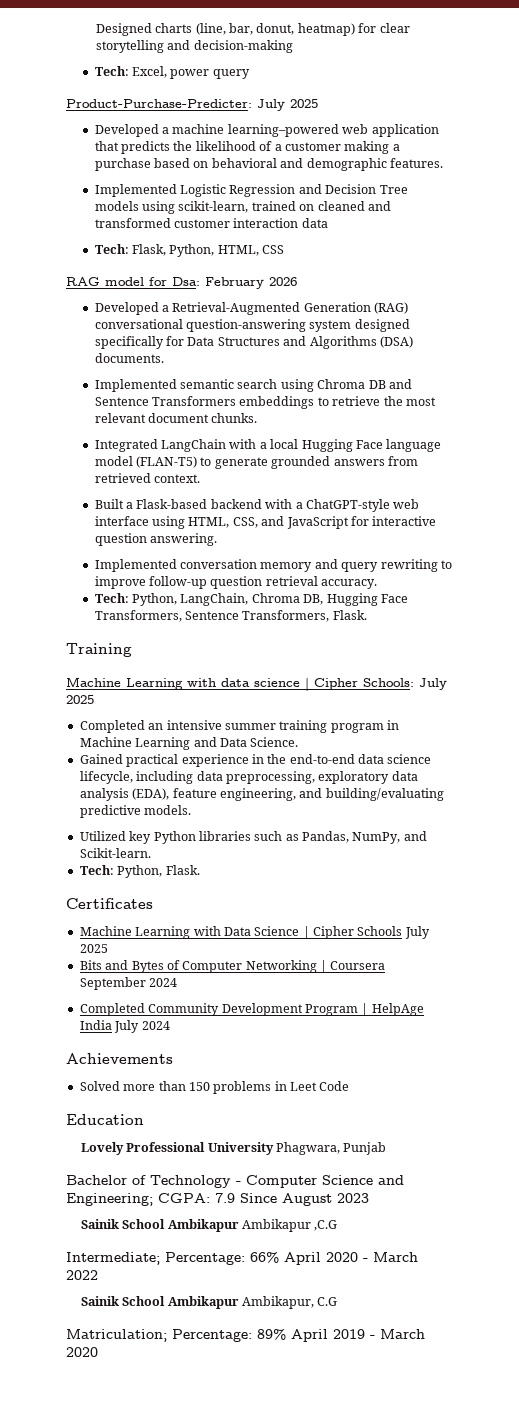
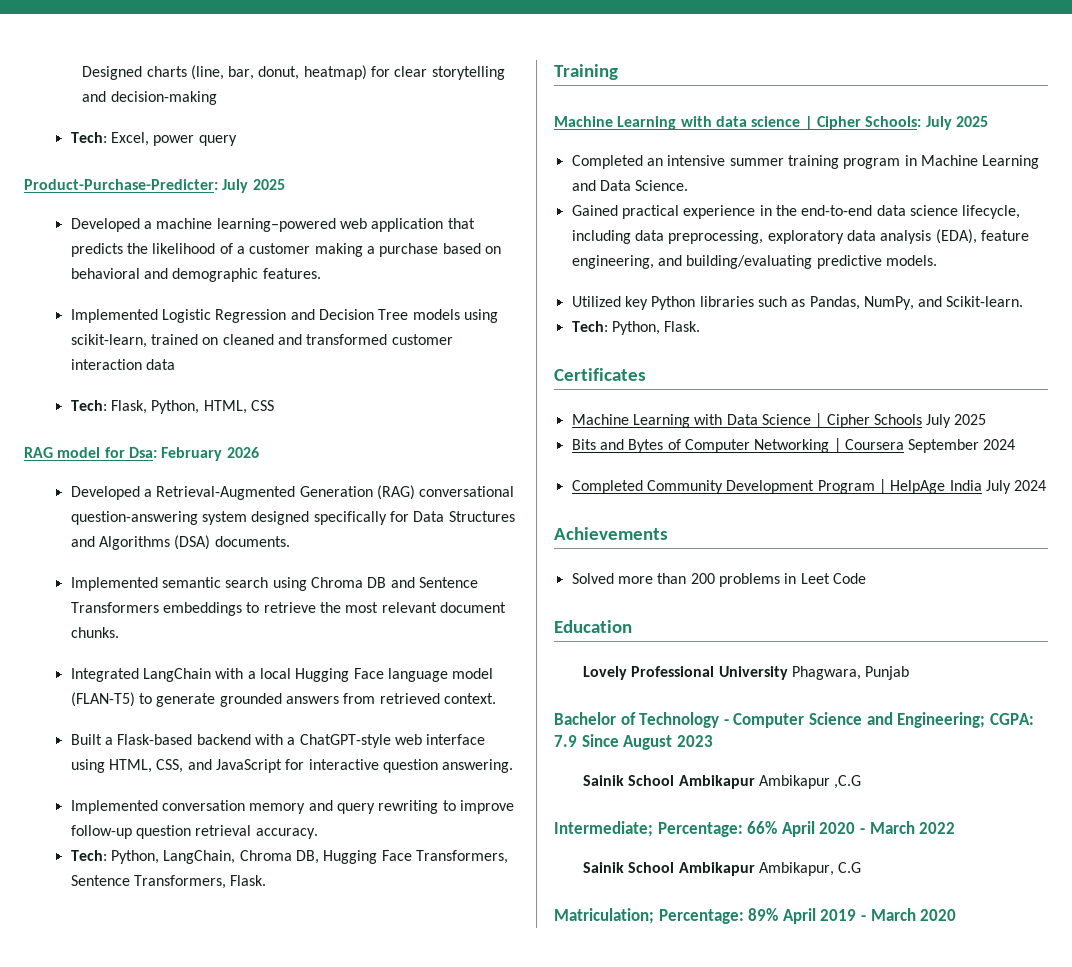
- Solved more than 150 problems in Leet Code
+ Solved more than 200 problems in Leet Code

